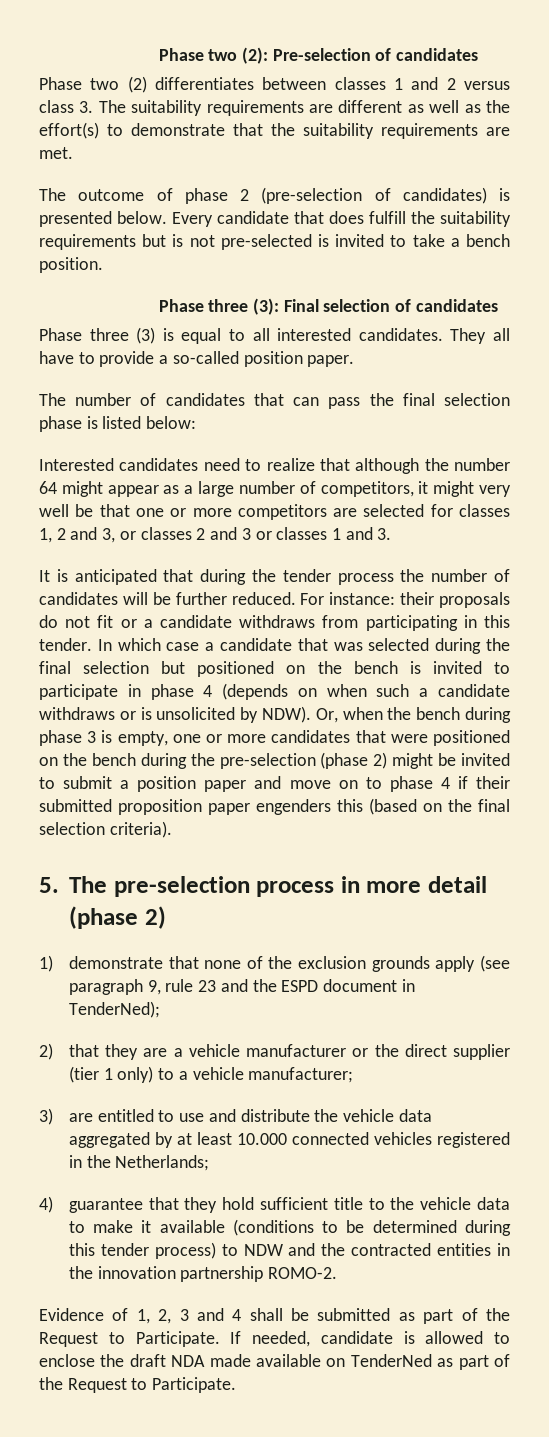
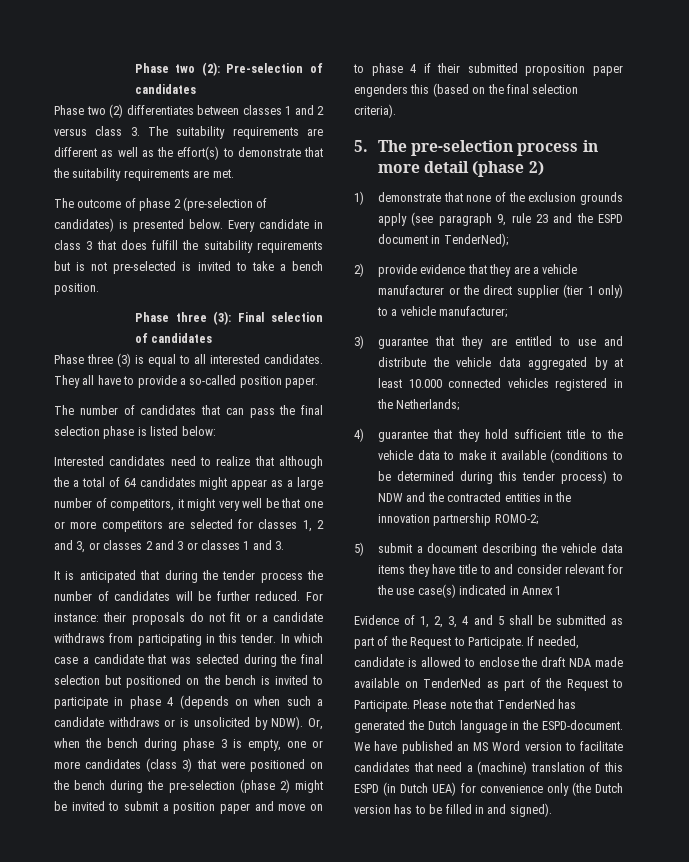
- Every candidate that does fulfill the suitability requirements but is not pre-selected is invited to take a bench position.
+ Every candidate in class 3 that does fulfill the suitability requirements but is not pre-selected is invited to take a bench position.
- Interested candidates need to realize that although the number 64 might appear as a large number of competitors, it might very well be that one or more competitors are selected for classes 1, 2 and 3, or classes 2 and 3 or classes 1 and 3.
+ Interested candidates need to realize that although the a total of 64 candidates might appear as a large number of competitors, it might very well be that one or more competitors are selected for classes 1, 2 and 3, or classes 2 and 3 or classes 1 and 3.
- Or, when the bench during phase 3 is empty, one or more candidates that were positioned on the bench during the pre-selection (phase 2) might be invited to submit a position paper and move on to phase 4 if their submitted proposition paper engenders this (based on the final selection criteria).
+ Or, when the bench during phase 3 is empty, one or more candidates (class 3) that were positioned on the bench during the pre-selection (phase 2) might be invited to submit a position paper and move on to phase 4 if their submitted proposition paper engenders this (based on the final selection criteria).
- 2) that they are a vehicle manufacturer or the direct supplier (tier 1 only) to a vehicle manufacturer;
+ 2) provide evidence that they are a vehicle manufacturer or the direct supplier (tier 1 only) to a vehicle manufacturer;
- 3) are entitled to use and distribute the vehicle data aggregated by at least 10.000 connected vehicles registered in the Netherlands;
+ 3) guarantee that they are entitled to use and distribute the vehicle data aggregated by at least 10.000 connected vehicles registered in the Netherlands;
- 4) guarantee that they hold sufficient title to the vehicle data to make it available (conditions to be determined during this tender process) to NDW and the contracted entities in the innovation partnership ROMO-2.
+ 4) guarantee that they hold sufficient title to the vehicle data to make it available (conditions to be determined during this tender process) to NDW and the contracted entities in the innovation partnership ROMO-2;
+ 5) submit a document describing the vehicle data items they have title to and consider relevant for the use case(s) indicated in Annex 1
- Evidence of 1, 2, 3 and 4 shall be submitted as part of the Request to Participate.
+ Evidence of 1, 2, 3, 4 and 5 shall be submitted as part of the Request to Participate.
+ Please note that TenderNed has generated the Dutch language in the ESPD-document. We have published an MS Word version to facilitate candidates that need a (machine) translation of this ESPD (in Dutch UEA) for convenience only (the Dutch version has to be filled in and signed).

